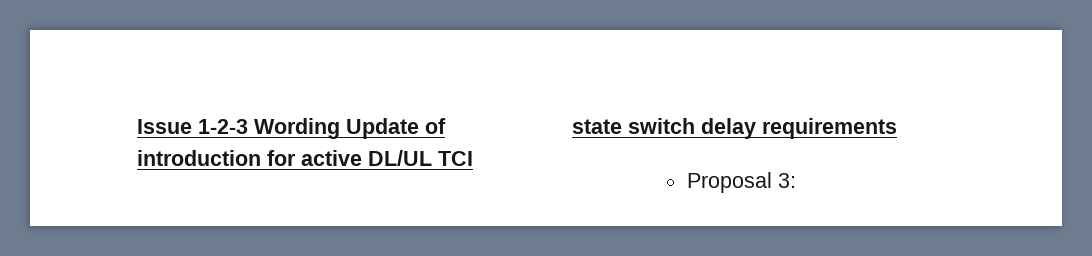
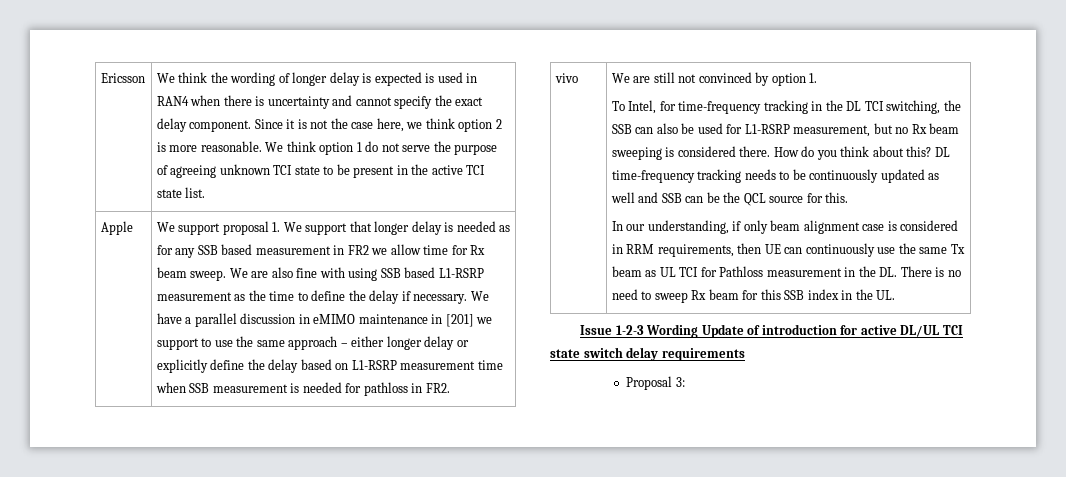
+ Ericsson | We think the wording of longer delay is expected is used in RAN4 when there is uncertainty and cannot specify the exact delay component. Since it is not the case here, we think option 2 is more reasonable. We think option 1 do not serve the purpose of agreeing unknown TCI state to be present in the active TCI state list.
+ Apple | We support proposal 1. We support that longer delay is needed as for any SSB based measurement in FR2 we allow time for Rx beam sweep. We are also fine with using SSB based L1-RSRP measurement as the time to define the delay if necessary. We have a parallel discussion in eMIMO maintenance in [201] we support to use the same approach – either longer delay or explicitly define the delay based on L1-RSRP measurement time when SSB measurement is needed for pathloss in FR2.
+ vivo | We are still not convinced by option 1.
+ To Intel, for time-frequency tracking in the DL TCI switching, the SSB can also be used for L1-RSRP measurement, but no Rx beam sweeping is considered there. How do you think about this? DL time-frequency tracking needs to be continuously updated as well and SSB can be the QCL source for this.
+ In our understanding, if only beam alignment case is considered in RRM requirements, then UE can continuously use the same Tx beam as UL TCI for Pathloss measurement in the DL. There is no need to sweep Rx beam for this SSB index in the UL.

